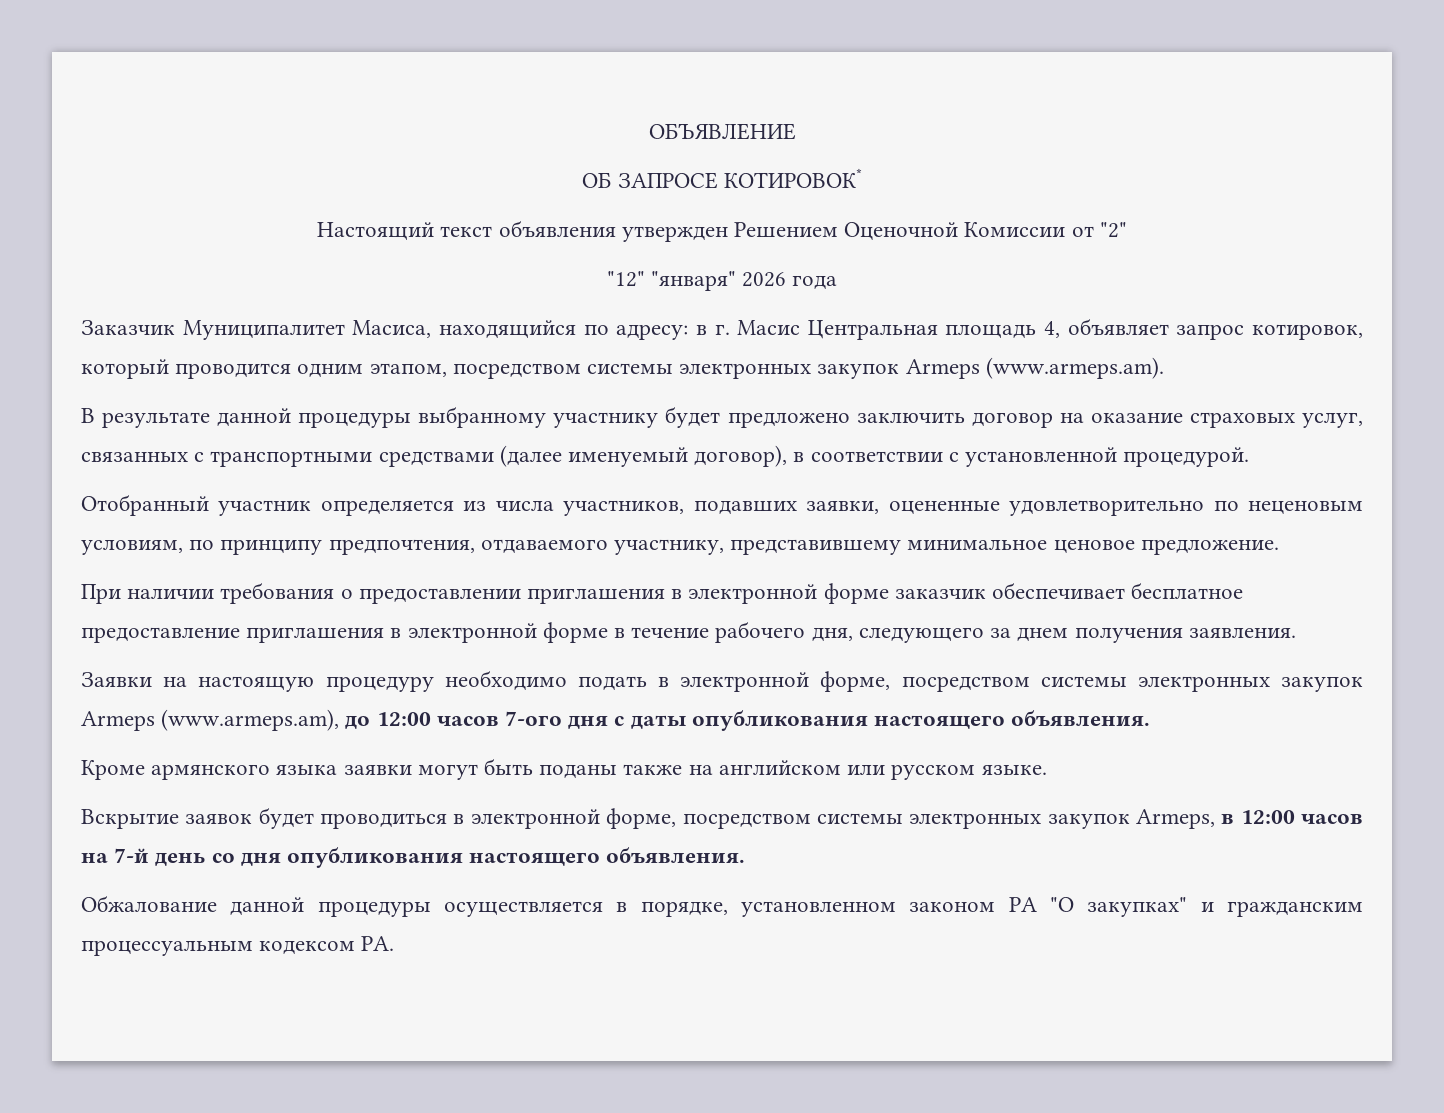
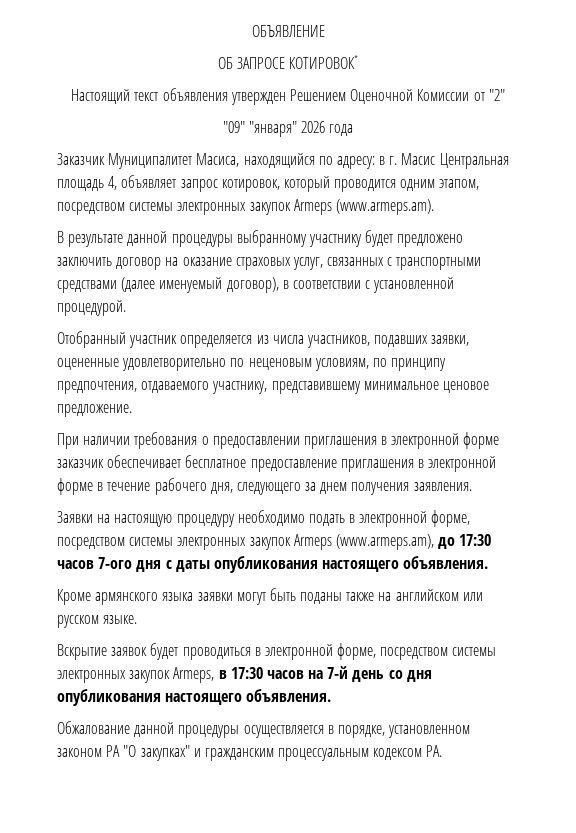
- "12" "января" 2026 года
+ "09" "января" 2026 года
- Заявки на настоящую процедуру необходимо подать в электронной форме, посредством системы электронных закупок Armeps (www.armeps.am), до 12:00 часов 7-ого дня с даты опубликования настоящего объявления.
+ Заявки на настоящую процедуру необходимо подать в электронной форме, посредством системы электронных закупок Armeps (www.armeps.am), до 17:30 часов 7-ого дня с даты опубликования настоящего объявления.
- Вскрытие заявок будет проводиться в электронной форме, посредством системы электронных закупок Armeps, в 12:00 часов на 7-й день со дня опубликования настоящего объявления.
+ Вскрытие заявок будет проводиться в электронной форме, посредством системы электронных закупок Armeps, в 17:30 часов на 7-й день со дня опубликования настоящего объявления.

